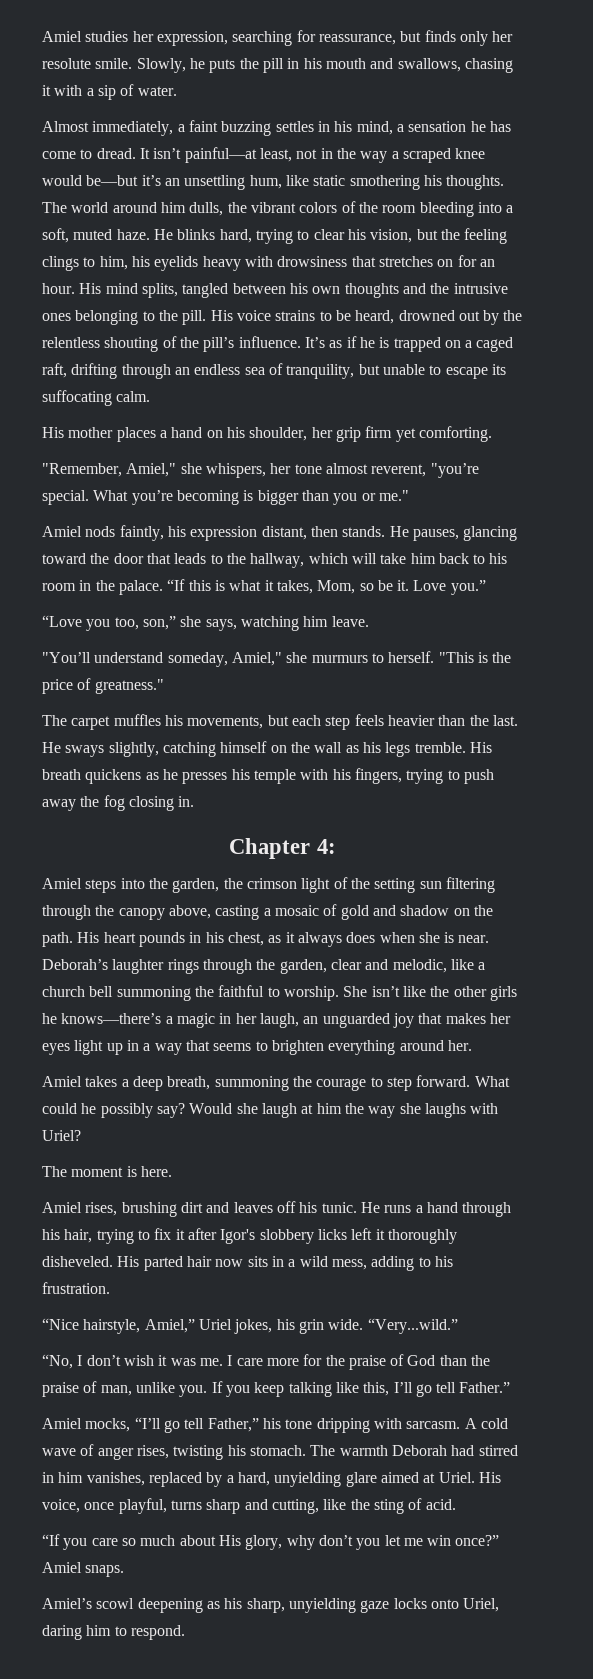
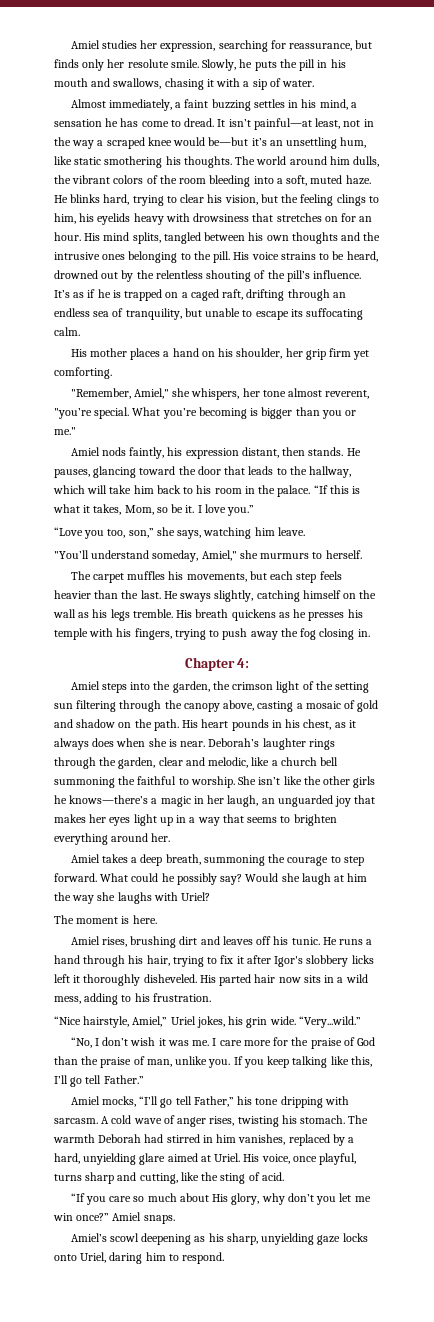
- Love you.”
+ I love you.”
- "This is the price of greatness."

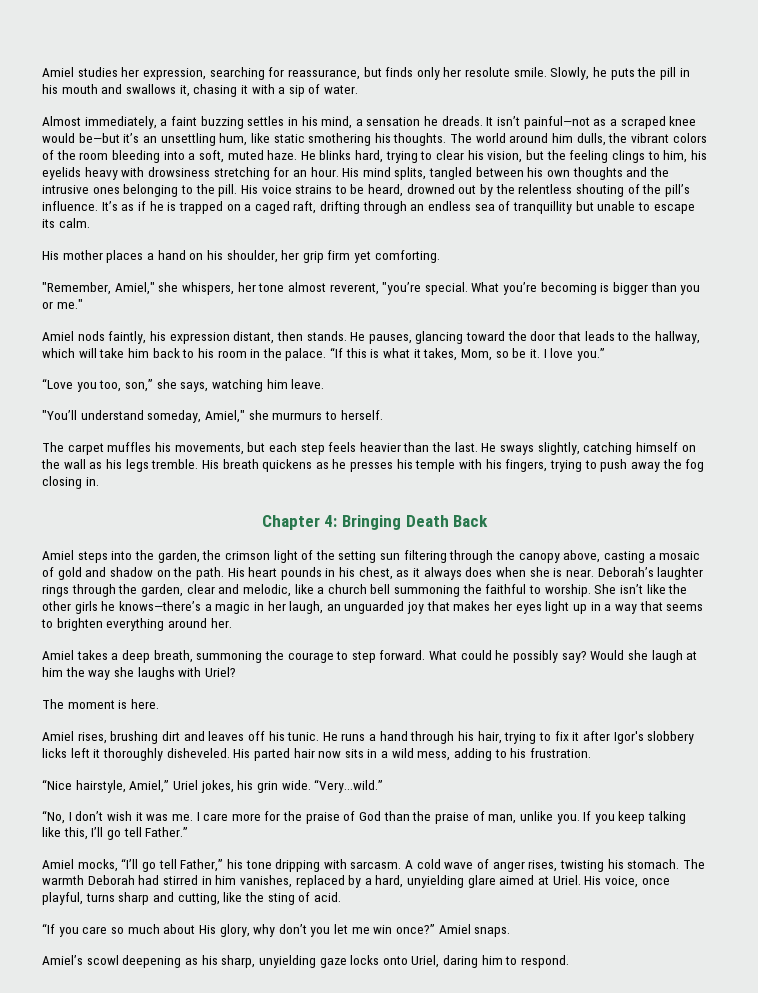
- Slowly, he puts the pill in his mouth and swallows, chasing it with a sip of water.
+ Slowly, he puts the pill in his mouth and swallows it, chasing it with a sip of water.
- Almost immediately, a faint buzzing settles in his mind, a sensation he has come to dread. It isn’t painful—at least, not in the way a scraped knee would be—but it’s an unsettling hum, like static smothering his thoughts.
+ Almost immediately, a faint buzzing settles in his mind, a sensation he dreads. It isn’t painful—not as a scraped knee would be—but it’s an unsettling hum, like static smothering his thoughts.
- He blinks hard, trying to clear his vision, but the feeling clings to him, his eyelids heavy with drowsiness that stretches on for an hour.
+ He blinks hard, trying to clear his vision, but the feeling clings to him, his eyelids heavy with drowsiness stretching for an hour.
- It’s as if he is trapped on a caged raft, drifting through an endless sea of tranquility, but unable to escape its suffocating calm.
+ It’s as if he is trapped on a caged raft, drifting through an endless sea of tranquillity but unable to escape its calm.
- Chapter 4:
+ Chapter 4: Bringing Death Back

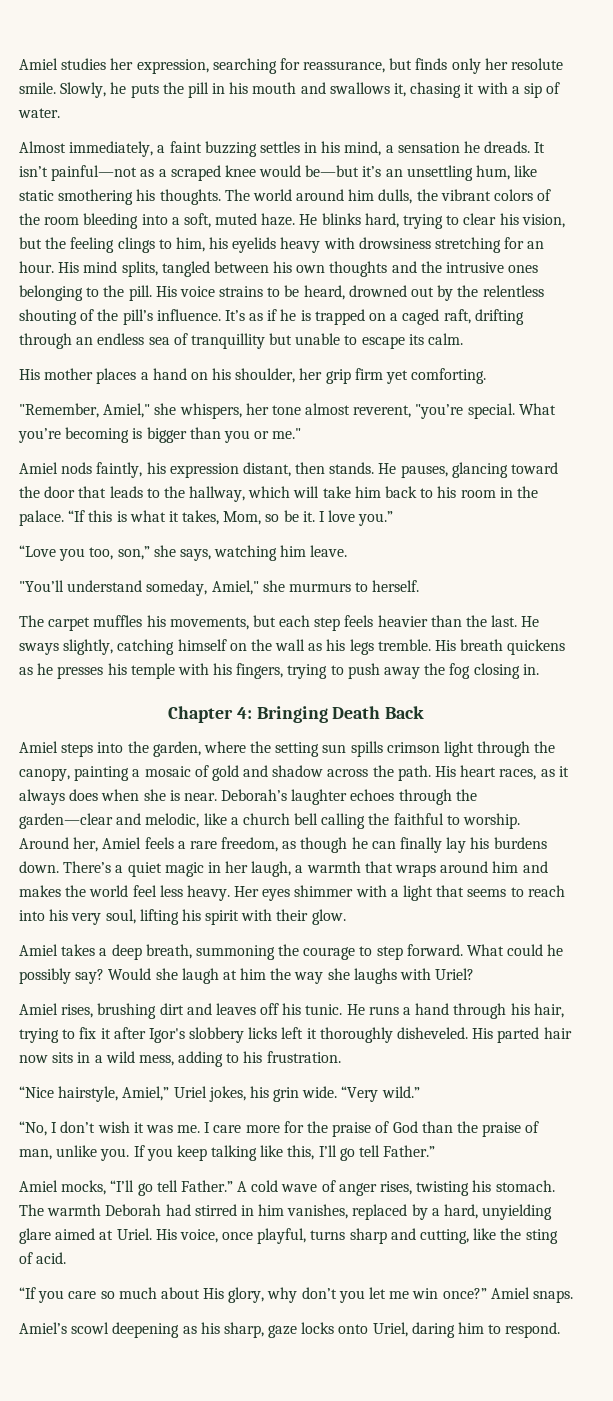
- Amiel steps into the garden, the crimson light of the setting sun filtering through the canopy above, casting a mosaic of gold and shadow on the path.
+ Amiel steps into the garden, where the setting sun spills crimson light through the canopy, painting a mosaic of gold and shadow across the path.
- His heart pounds in his chest, as it always does when she is near.
+ His heart races, as it always does when she is near.
- Deborah’s laughter rings through the garden, clear and melodic, like a church bell summoning the faithful to worship.
+ Deborah’s laughter echoes through the garden—clear and melodic, like a church bell calling the faithful to worship.
- She isn’t like the other girls he knows—there’s a magic in her laugh, an unguarded joy that makes her eyes light up in a way that seems to brighten everything around her.
+ Around her, Amiel feels a rare freedom, as though he can finally lay his burdens down. There’s a quiet magic in her laugh, a warmth that wraps around him and makes the world feel less heavy. Her eyes shimmer with a light that seems to reach into his very soul, lifting his spirit with their glow.
- The moment is here.
- “Very...wild.”
+ “Very wild.”
- Amiel mocks, “I’ll go tell Father,” his tone dripping with sarcasm.
+ Amiel mocks, “I’ll go tell Father.”
- Amiel’s scowl deepening as his sharp, unyielding gaze locks onto Uriel, daring him to respond.
+ Amiel’s scowl deepening as his sharp, gaze locks onto Uriel, daring him to respond.

